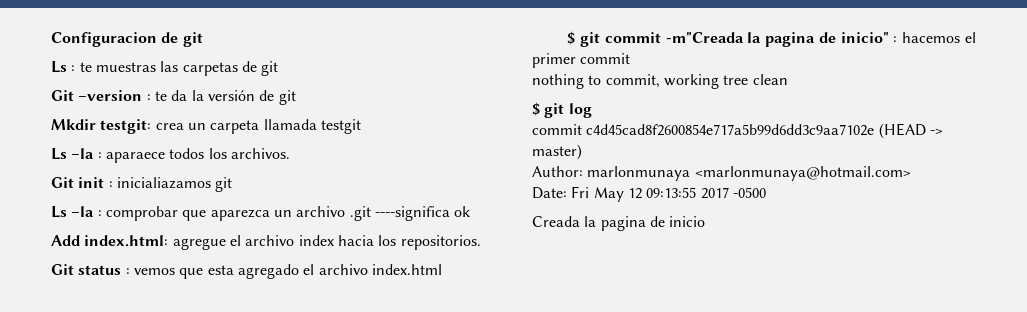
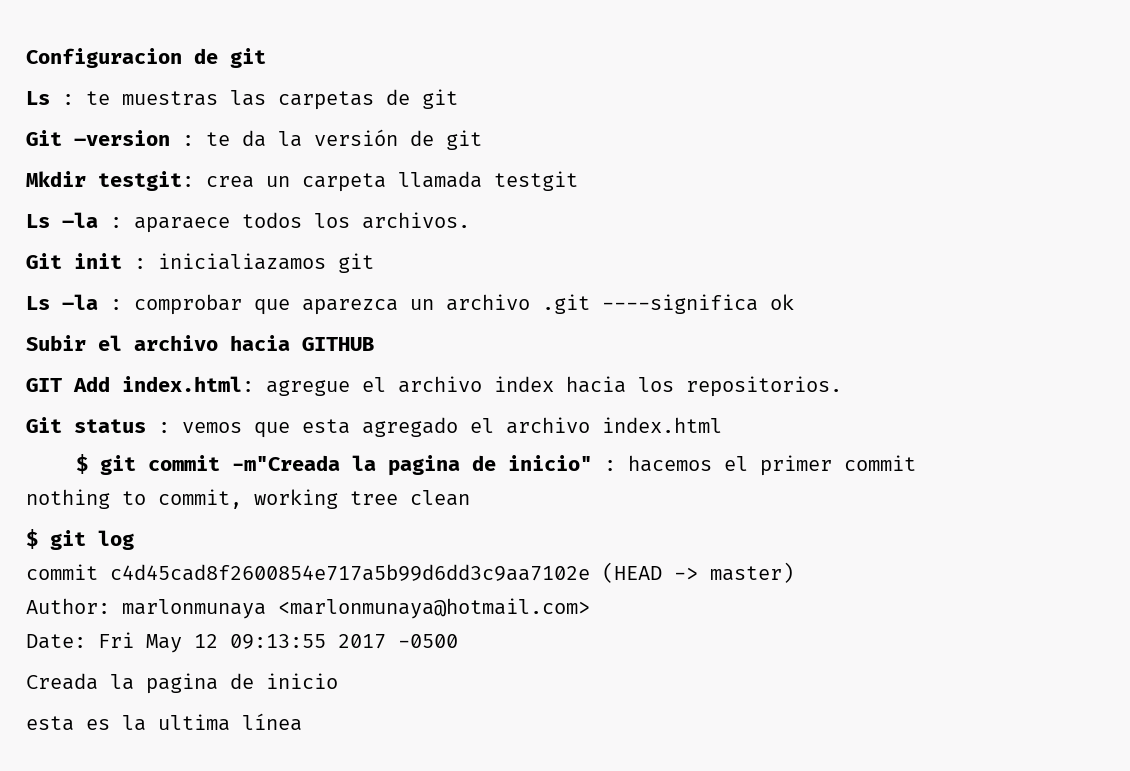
- Add index.html: agregue el archivo index hacia los repositorios.
+ Subir el archivo hacia GITHUB
+ GIT Add index.html: agregue el archivo index hacia los repositorios.
+ esta es la ultima línea

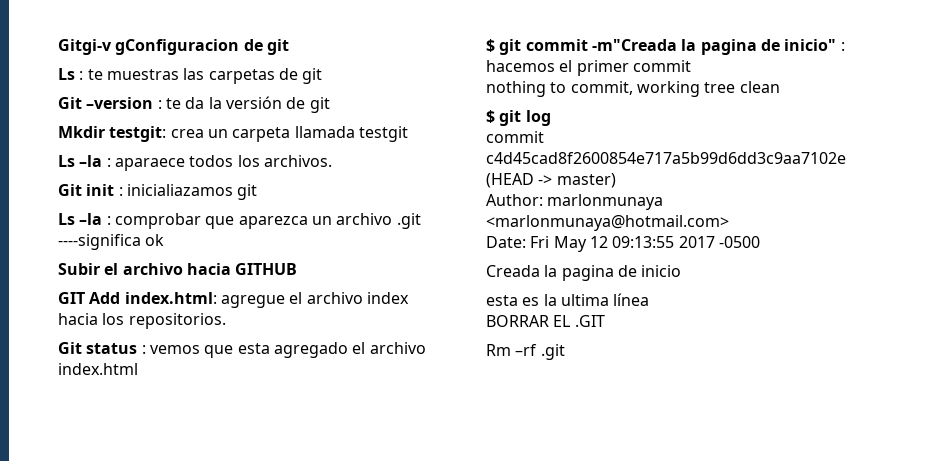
- Configuracion de git
+ Gitgi-v gConfiguracion de git
+ BORRAR EL .GIT
+ Rm –rf .git

